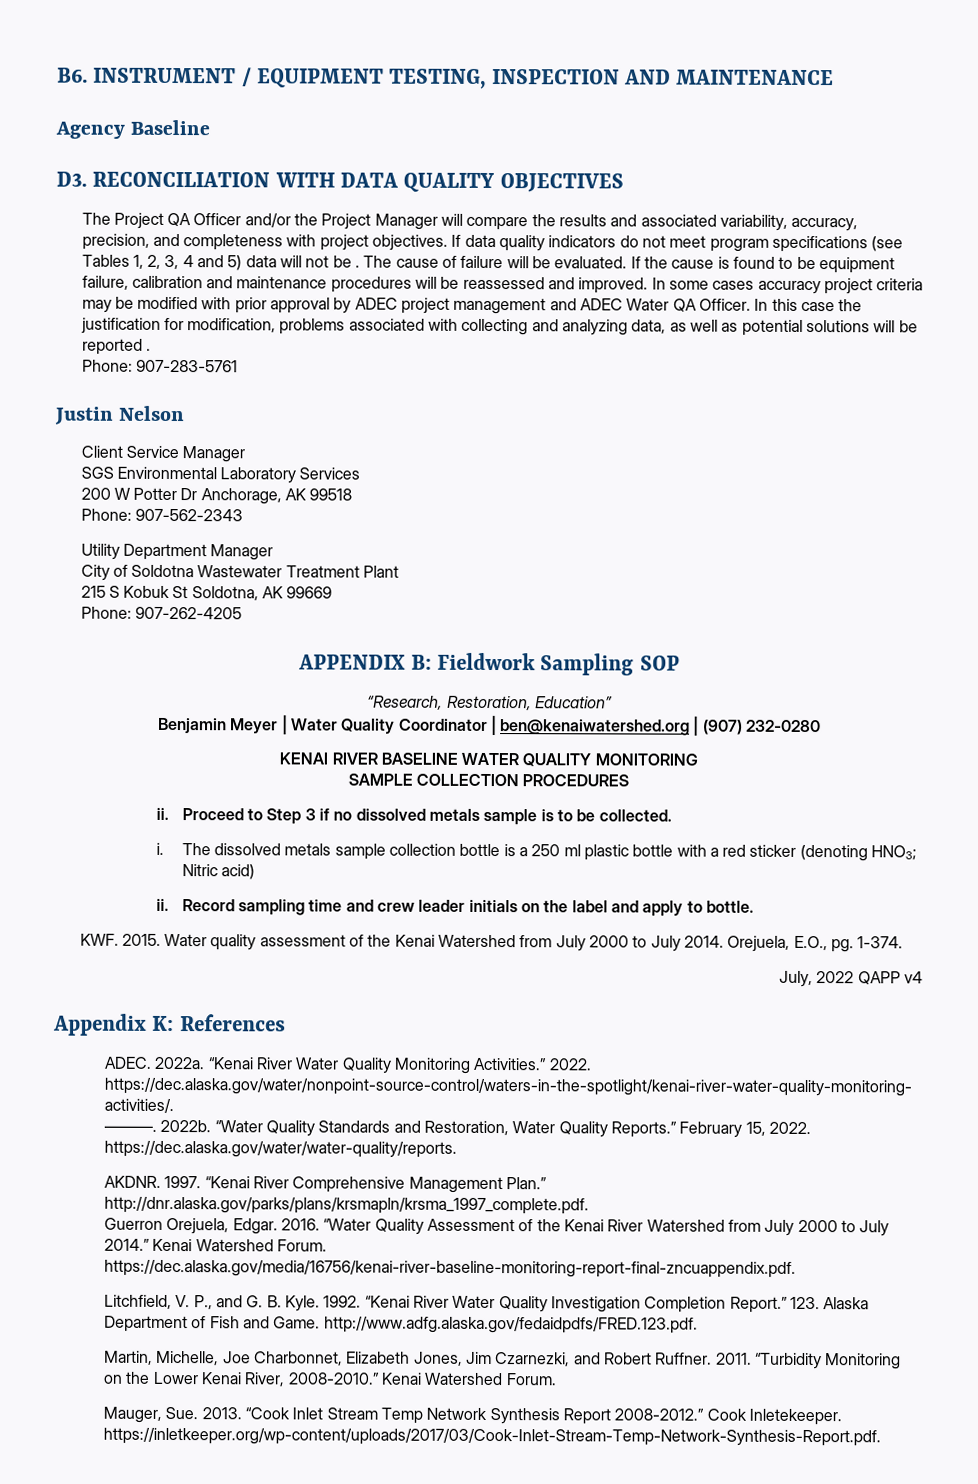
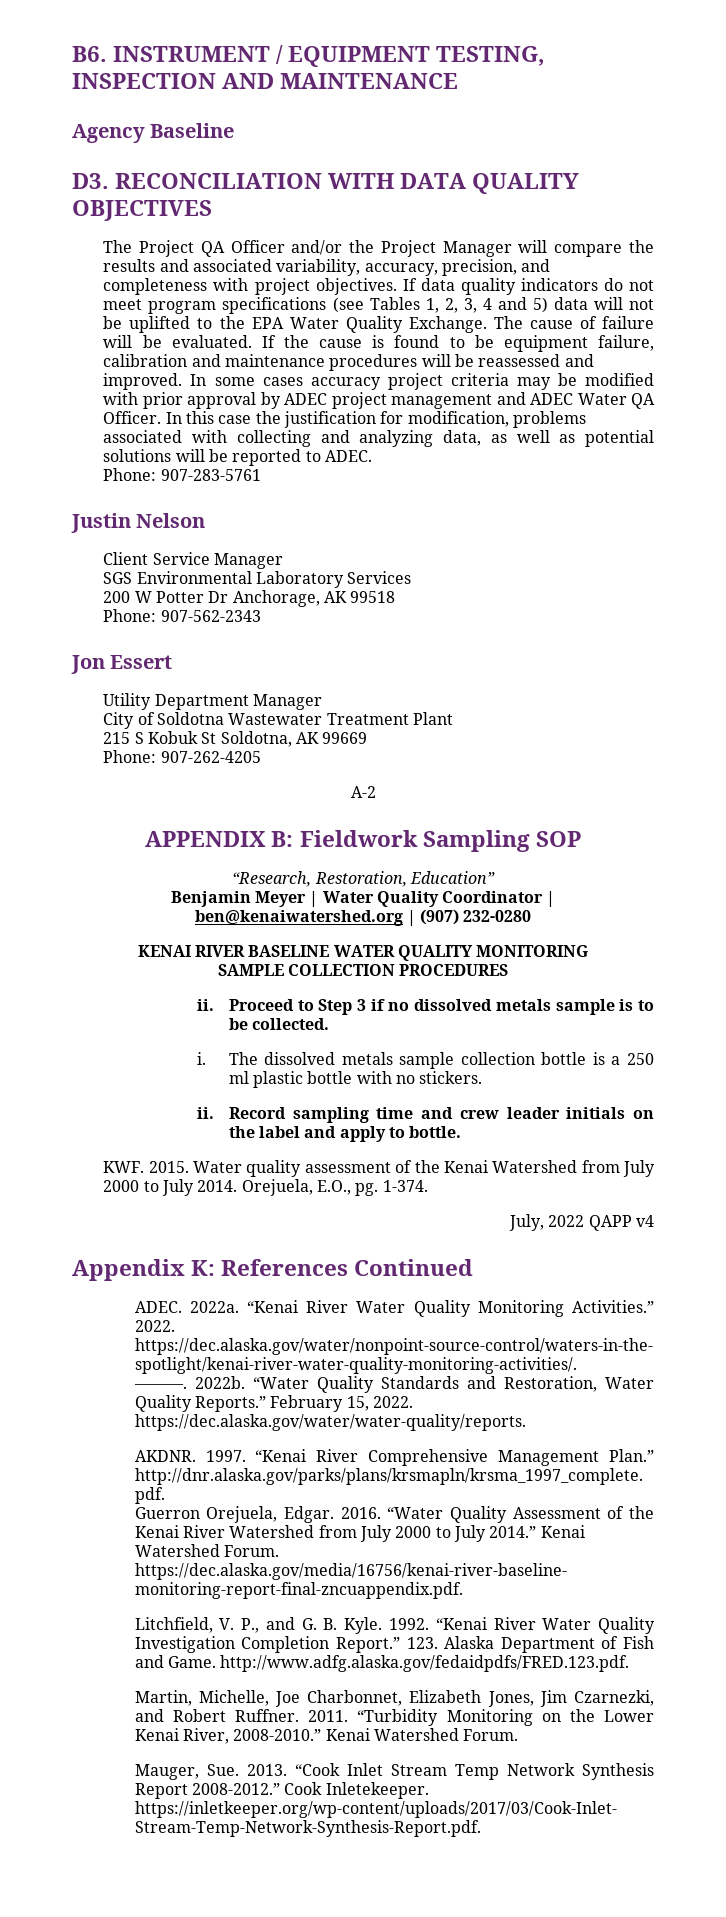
- If data quality indicators do not meet program specifications (see Tables 1, 2, 3, 4 and 5) data will not be .
+ If data quality indicators do not meet program specifications (see Tables 1, 2, 3, 4 and 5) data will not be uplifted to the EPA Water Quality Exchange.
- In this case the justification for modification, problems associated with collecting and analyzing data, as well as potential solutions will be reported .
+ In this case the justification for modification, problems associated with collecting and analyzing data, as well as potential solutions will be reported to ADEC.
+ Jon Essert
+ A-2
- The dissolved metals sample collection bottle is a 250 ml plastic bottle with a red sticker (denoting HNO3; Nitric acid)
+ The dissolved metals sample collection bottle is a 250 ml plastic bottle with no stickers.
- Appendix K: References
+ Appendix K: References Continued

